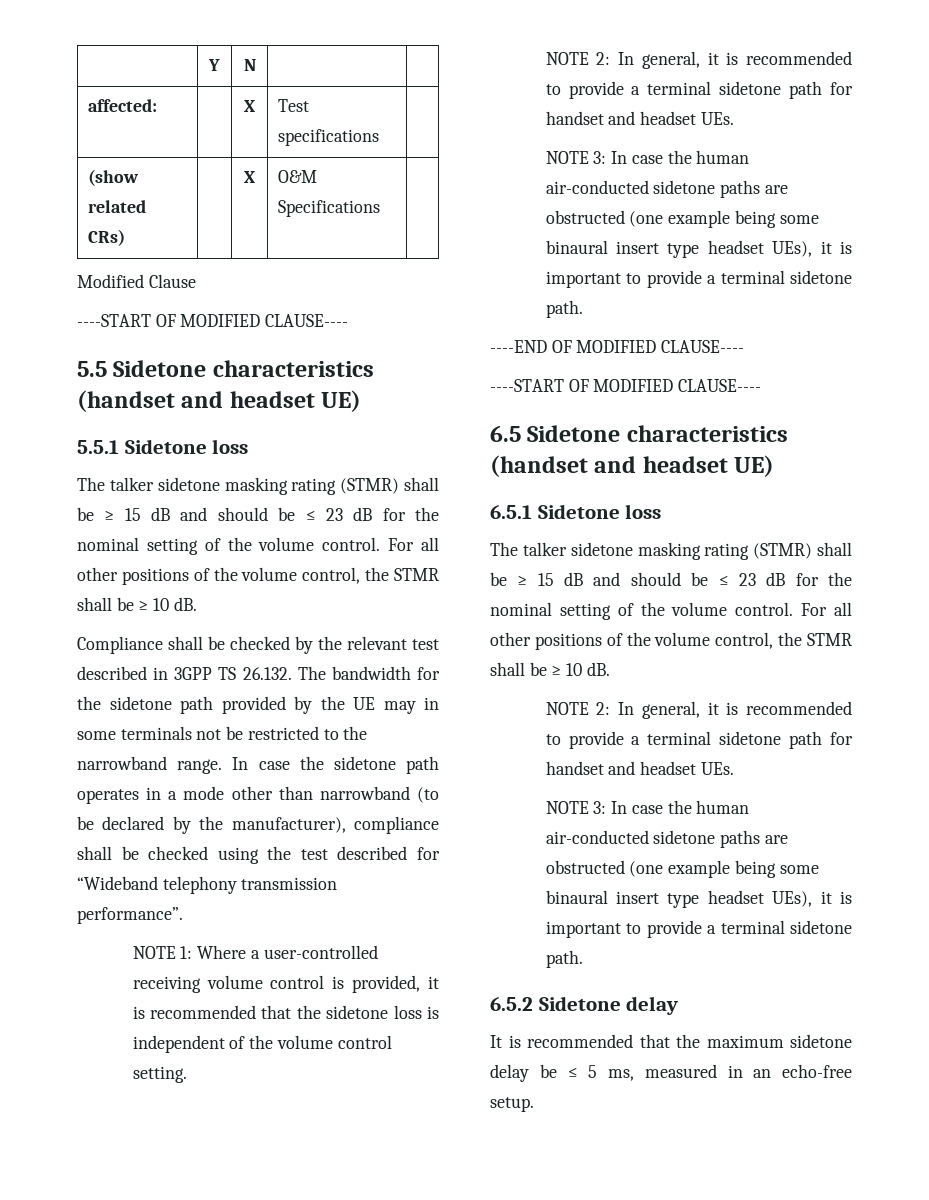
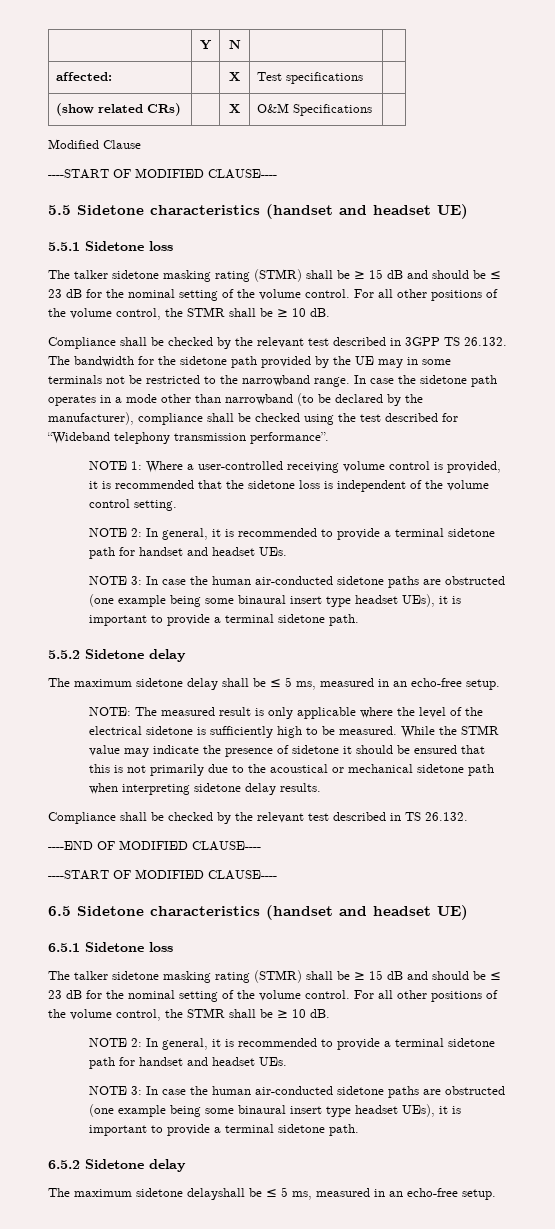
+ 5.5.2 Sidetone delay
+ The maximum sidetone delay shall be ≤ 5 ms, measured in an echo-free setup.
+ NOTE: The measured result is only applicable where the level of the electrical sidetone is sufficiently high to be measured. While the STMR value may indicate the presence of sidetone it should be ensured that this is not primarily due to the acoustical or mechanical sidetone path when interpreting sidetone delay results.
+ Compliance shall be checked by the relevant test described in TS 26.132.
- It is recommended that the maximum sidetone delay be ≤ 5 ms, measured in an echo-free setup.
+ The maximum sidetone delayshall be ≤ 5 ms, measured in an echo-free setup.

